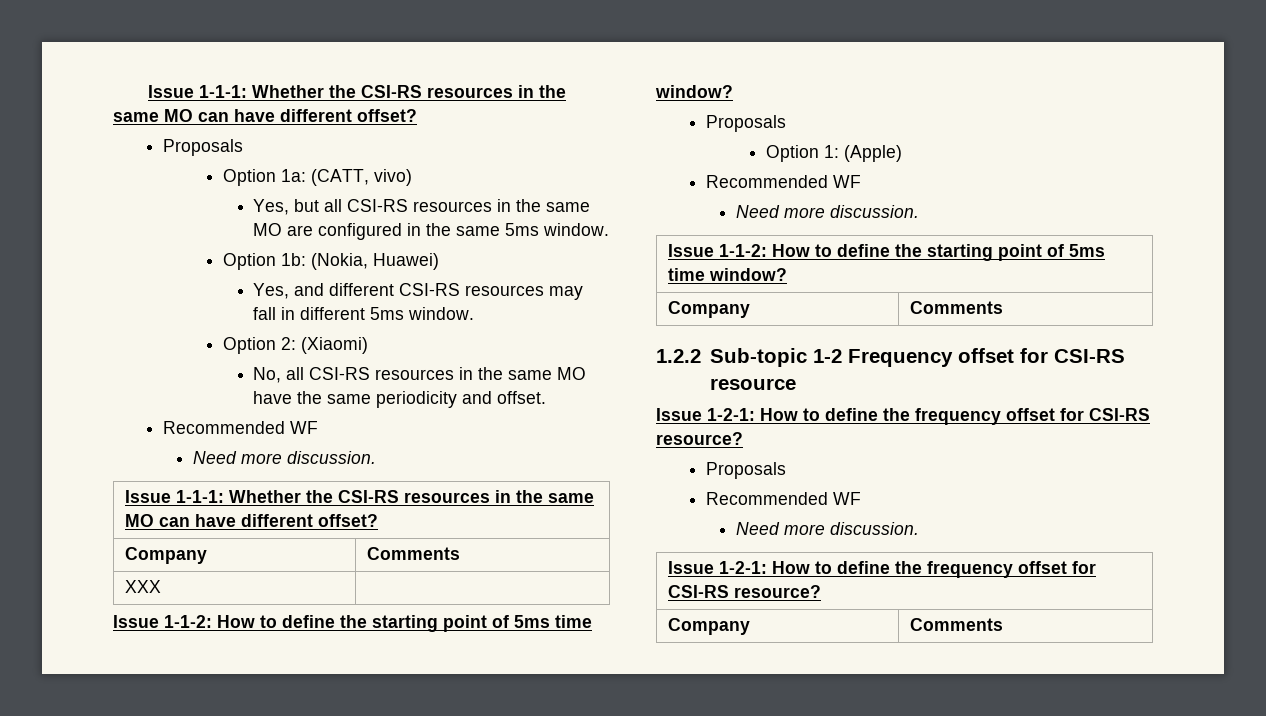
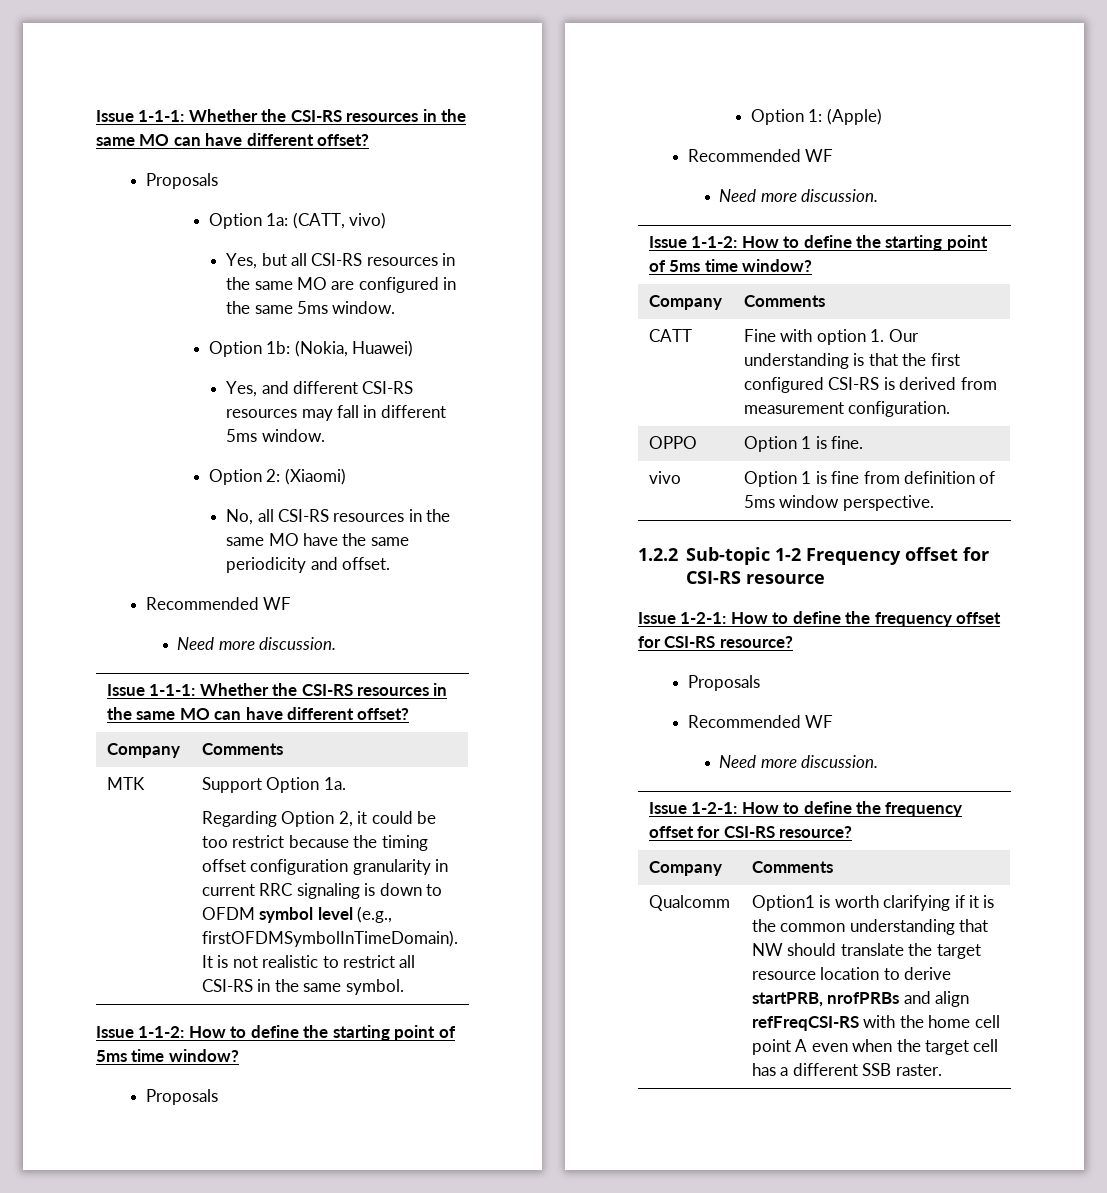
- XXX
+ MTK | Support Option 1a.
+ Regarding Option 2, it could be too restrict because the timing offset configuration granularity in current RRC signaling is down to OFDM symbol level (e.g., firstOFDMSymbolInTimeDomain). It is not realistic to restrict all CSI-RS in the same symbol.
+ CATT | Fine with option 1. Our understanding is that the first configured CSI-RS is derived from measurement configuration.
+ OPPO | Option 1 is fine.
+ vivo | Option 1 is fine from definition of 5ms window perspective.
+ Qualcomm | Option1 is worth clarifying if it is the common understanding that NW should translate the target resource location to derive startPRB, nrofPRBs and align refFreqCSI-RS with the home cell point A even when the target cell has a different SSB raster.

